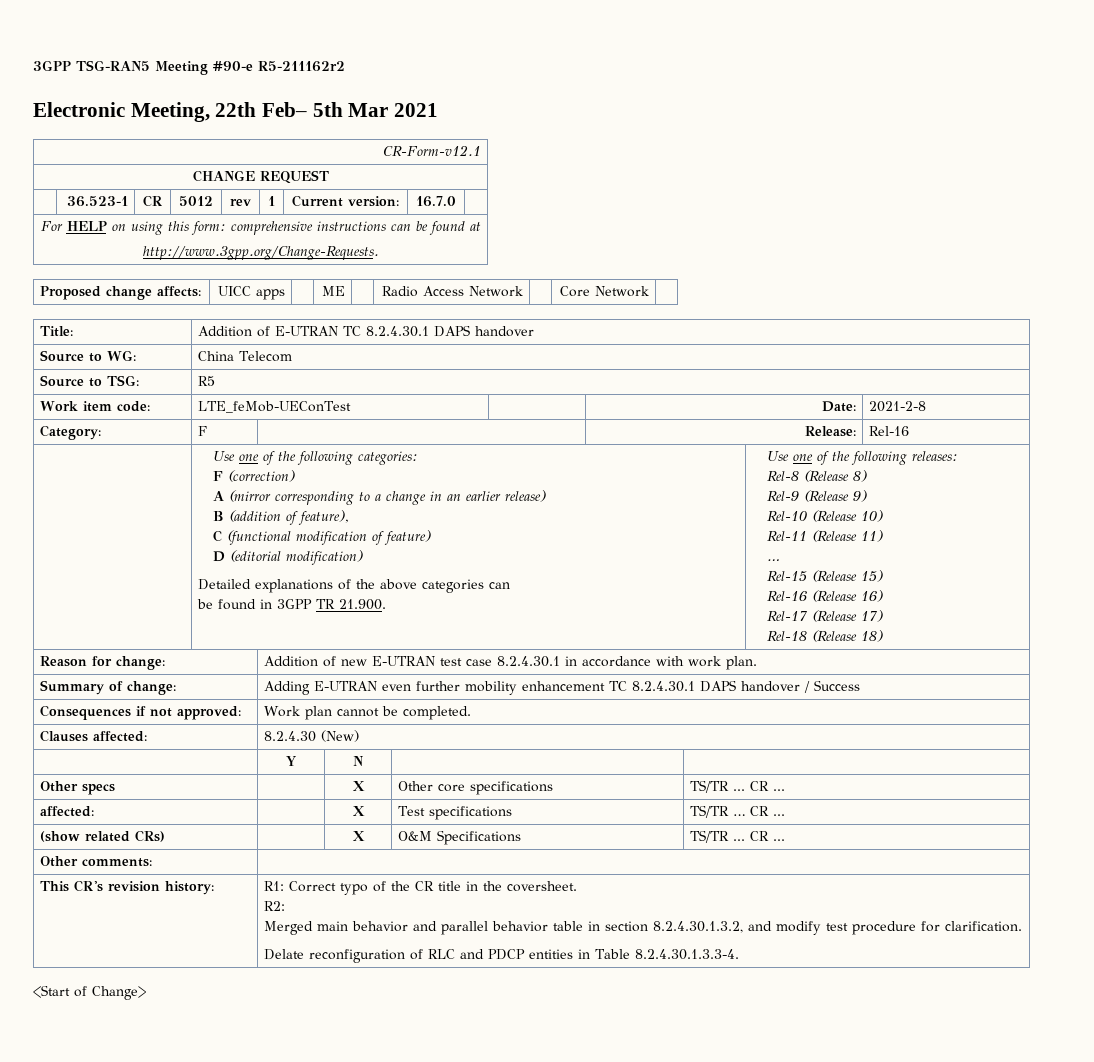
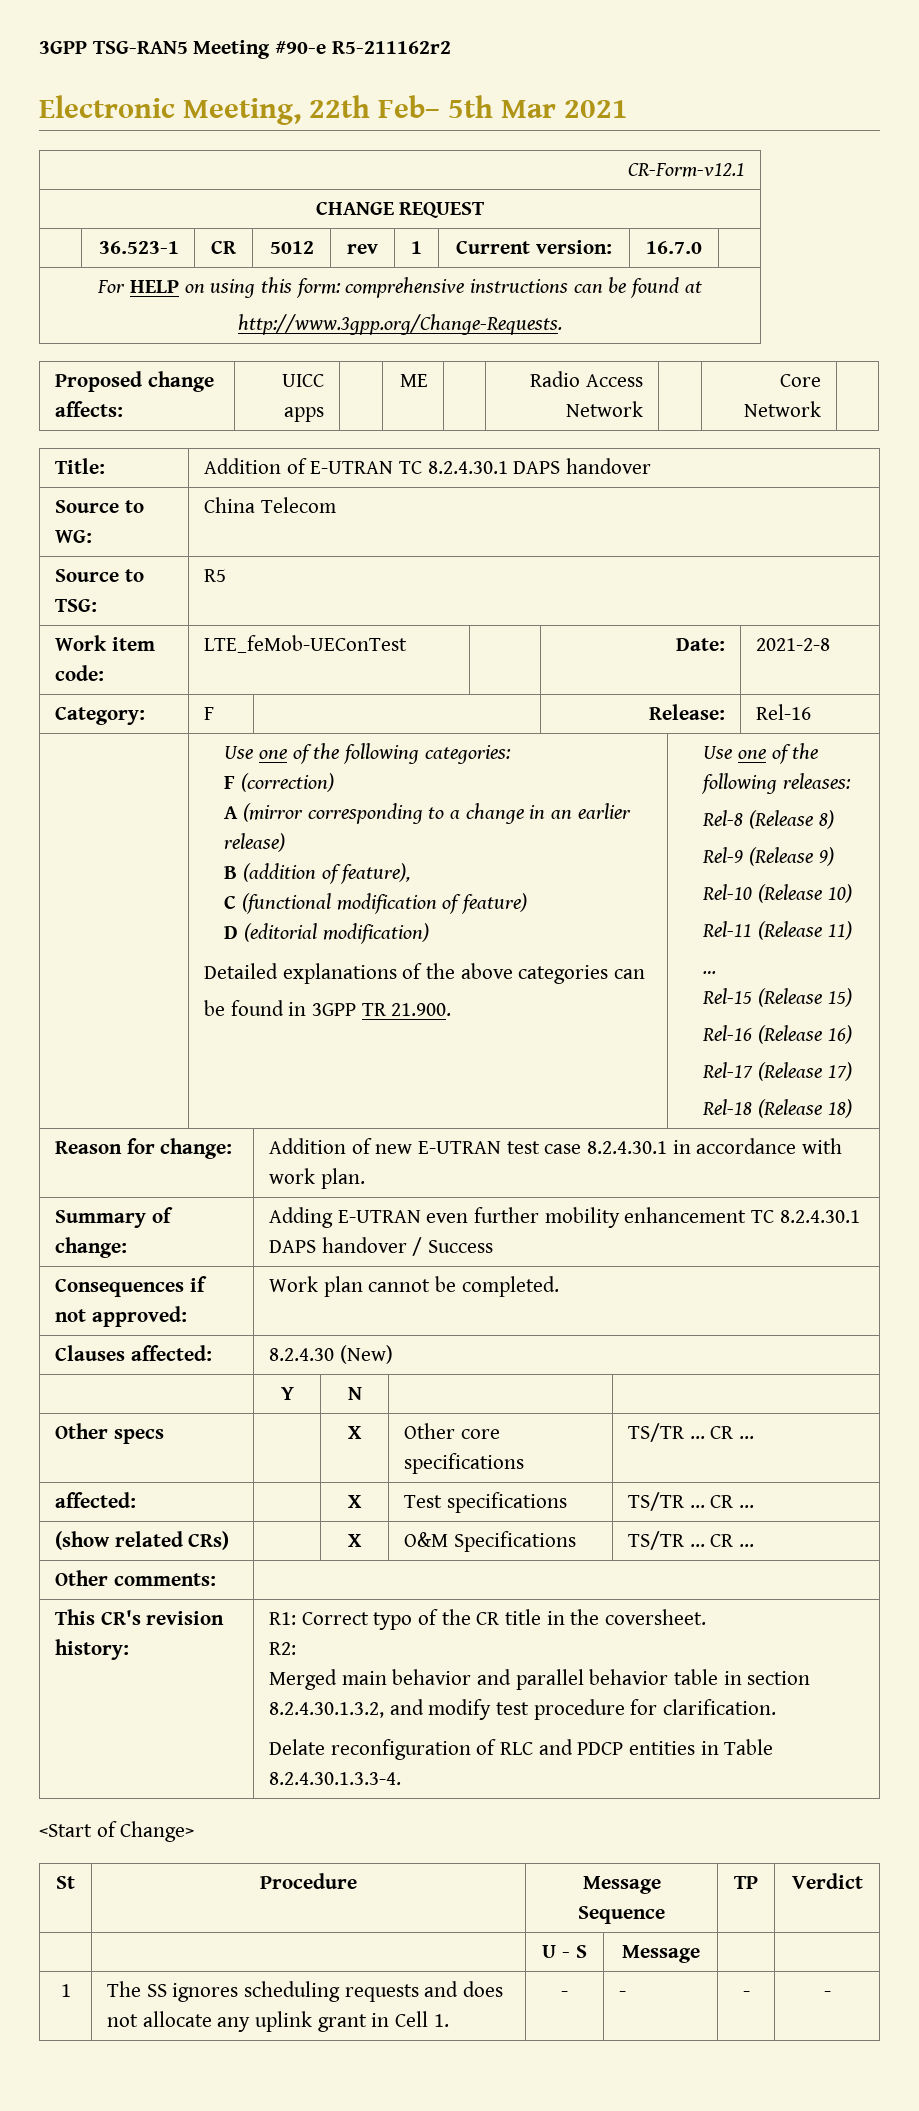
+ St | Procedure | Message Sequence | TP | Verdict
+ | | U - S | Message | |
+ 1 | The SS ignores scheduling requests and does not allocate any uplink grant in Cell 1. | - | - | - | -

